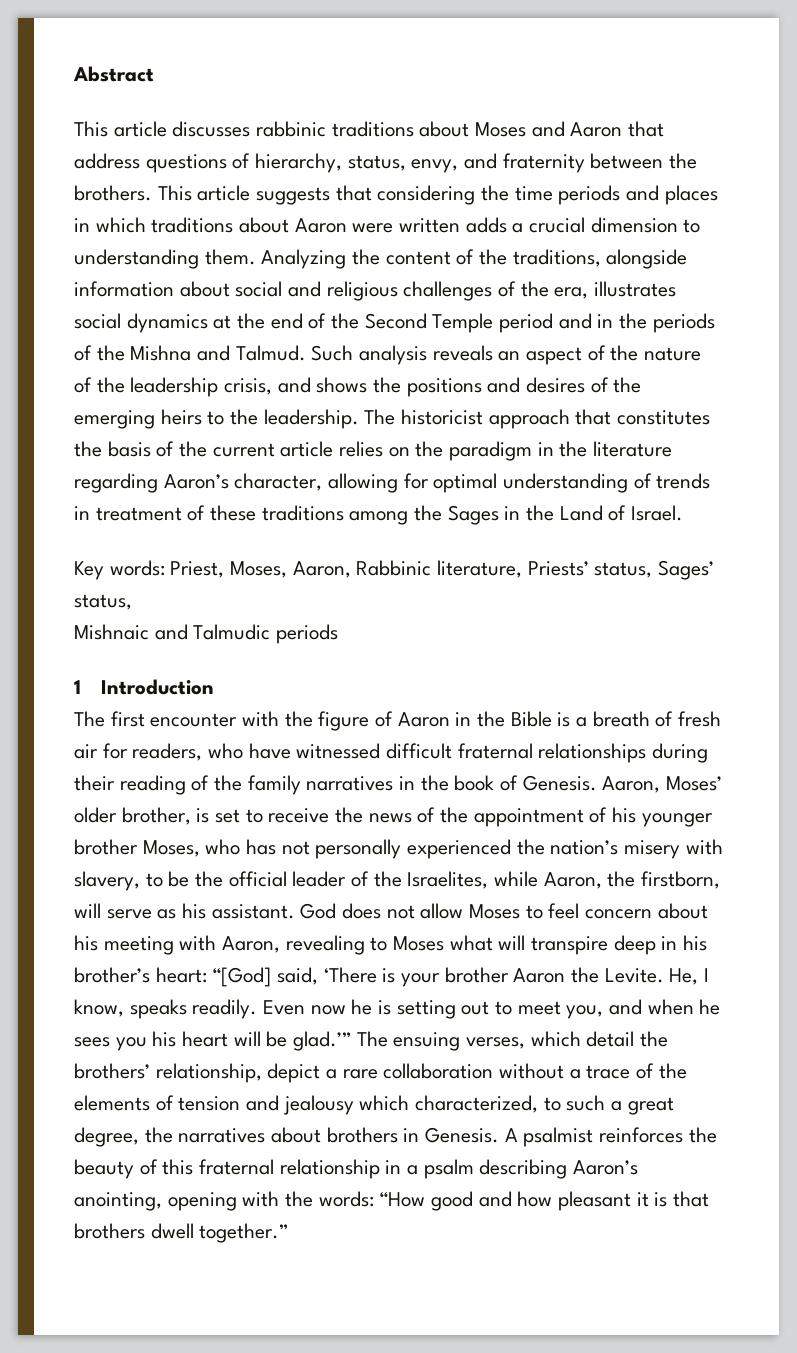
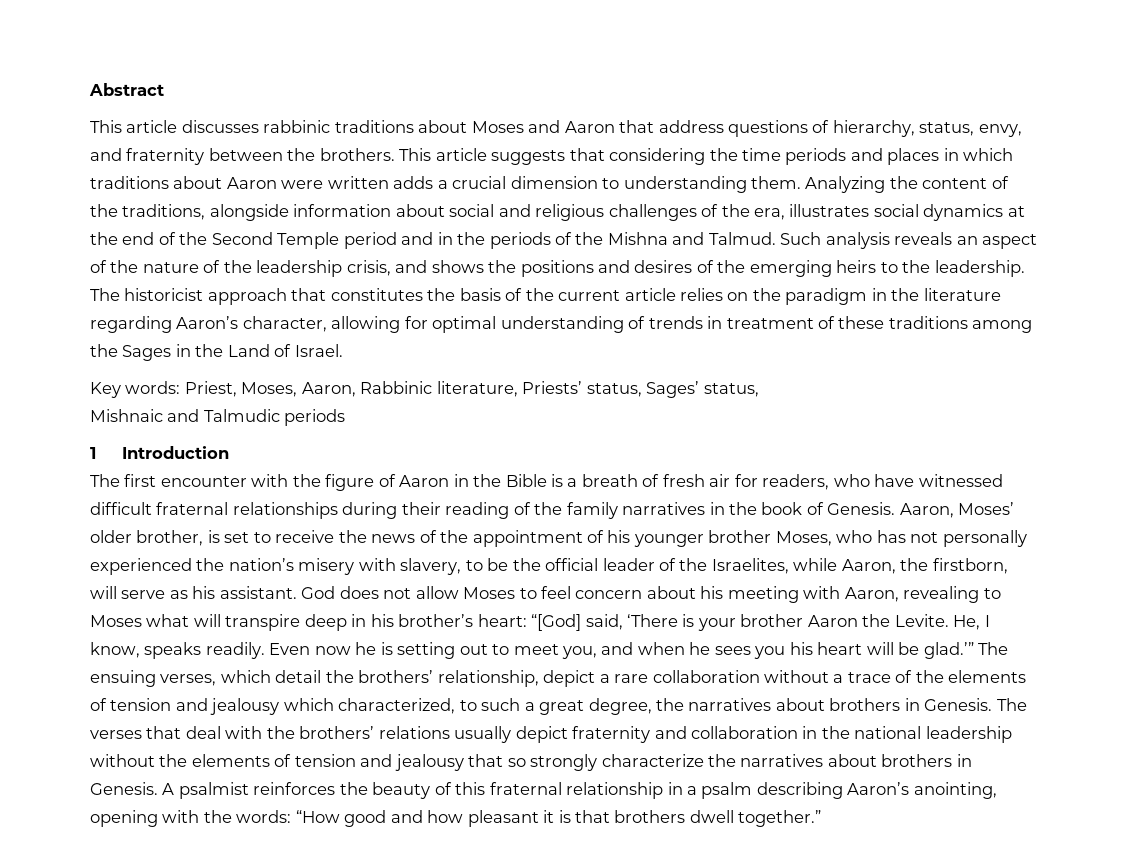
+ The verses that deal with the brothers’ relations usually depict fraternity and collaboration in the national leadership without the elements of tension and jealousy that so strongly characterize the narratives about brothers in Genesis.

